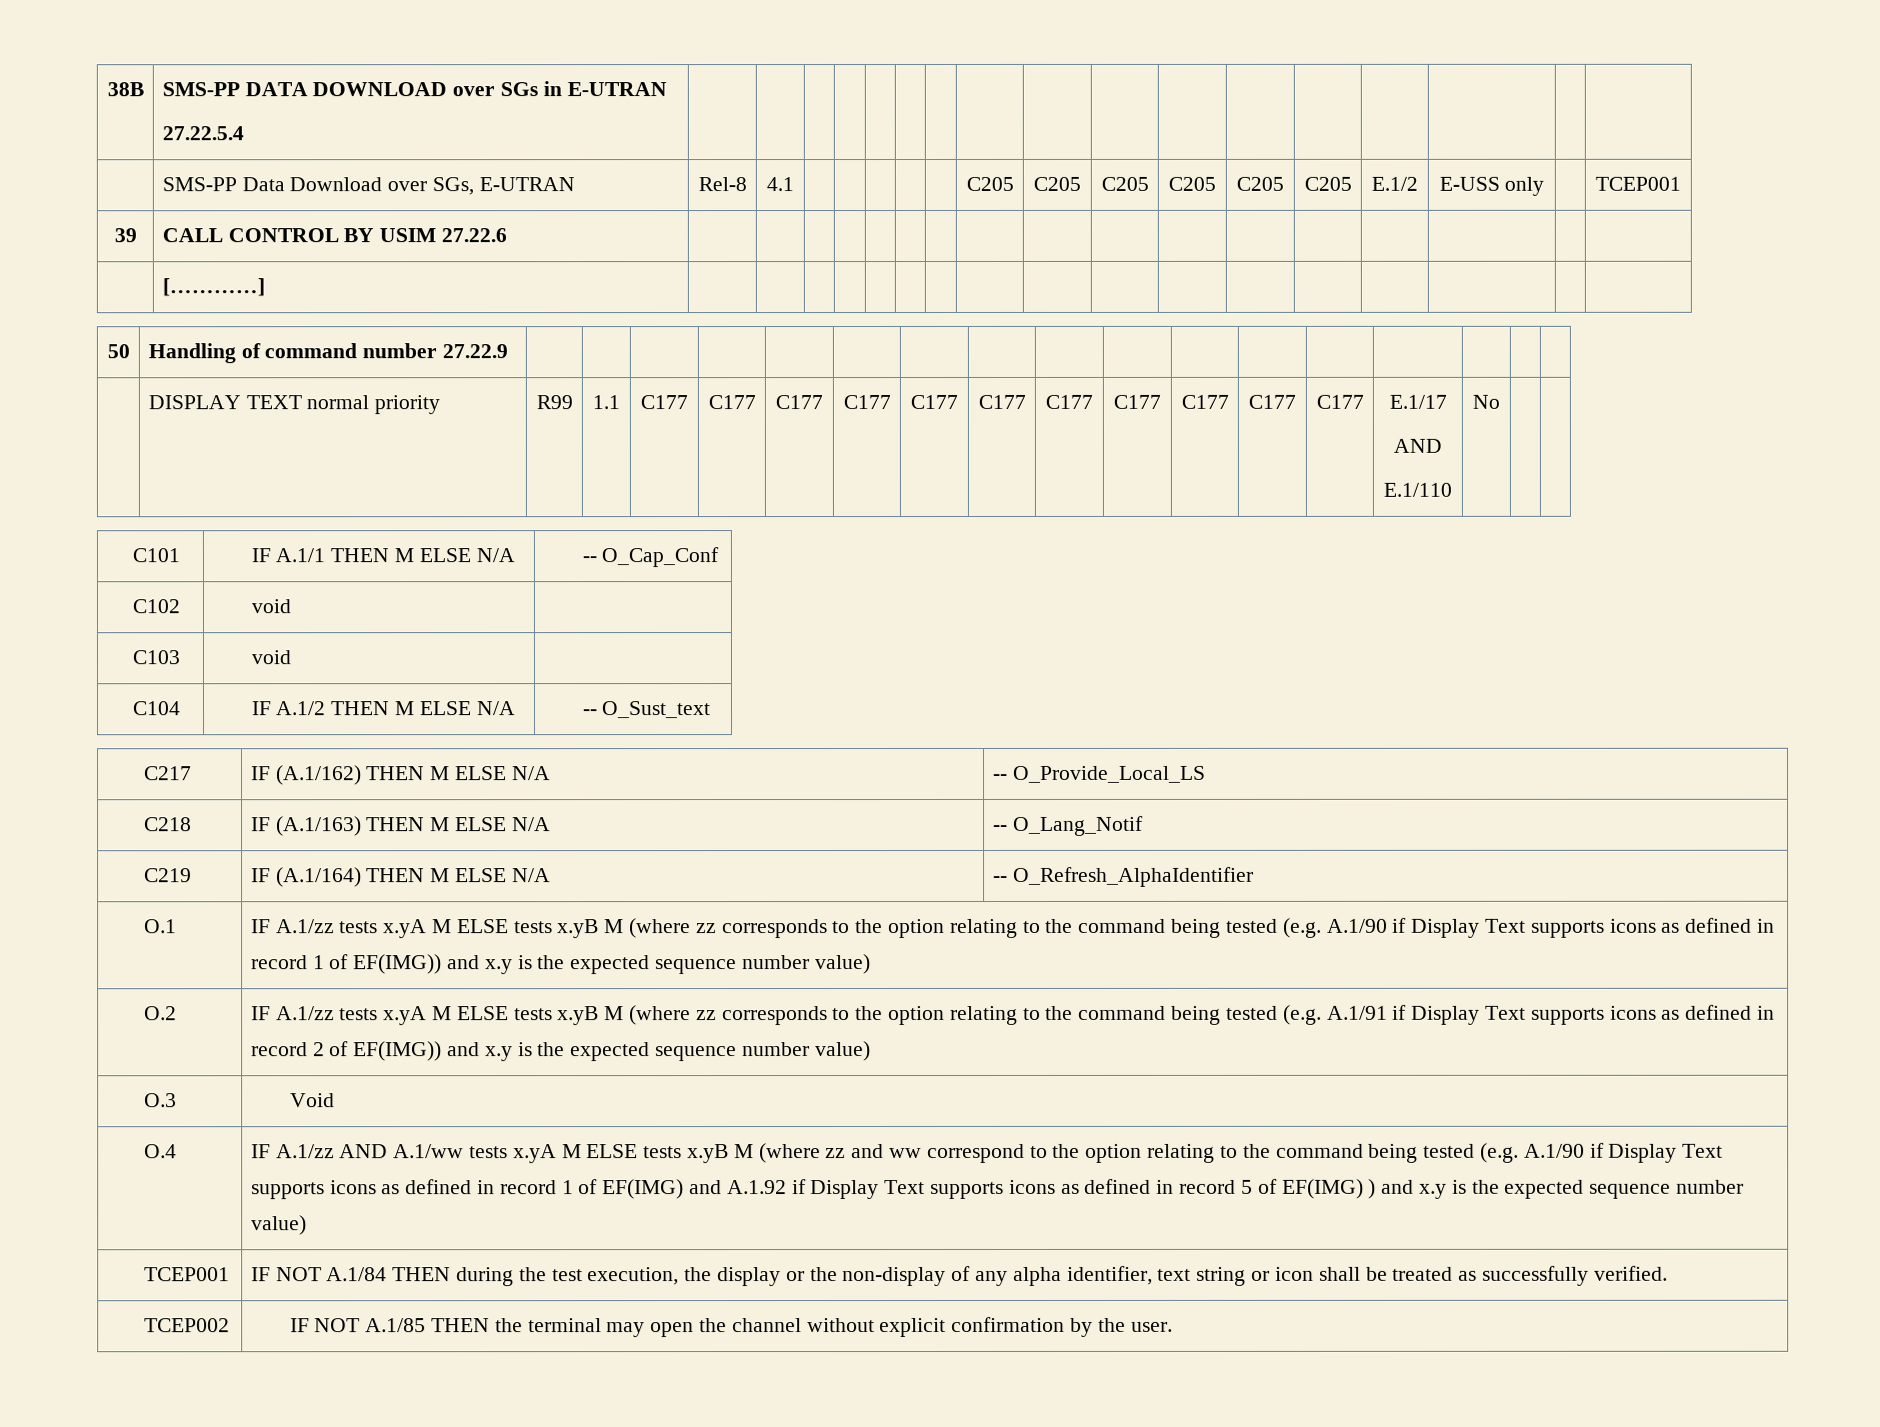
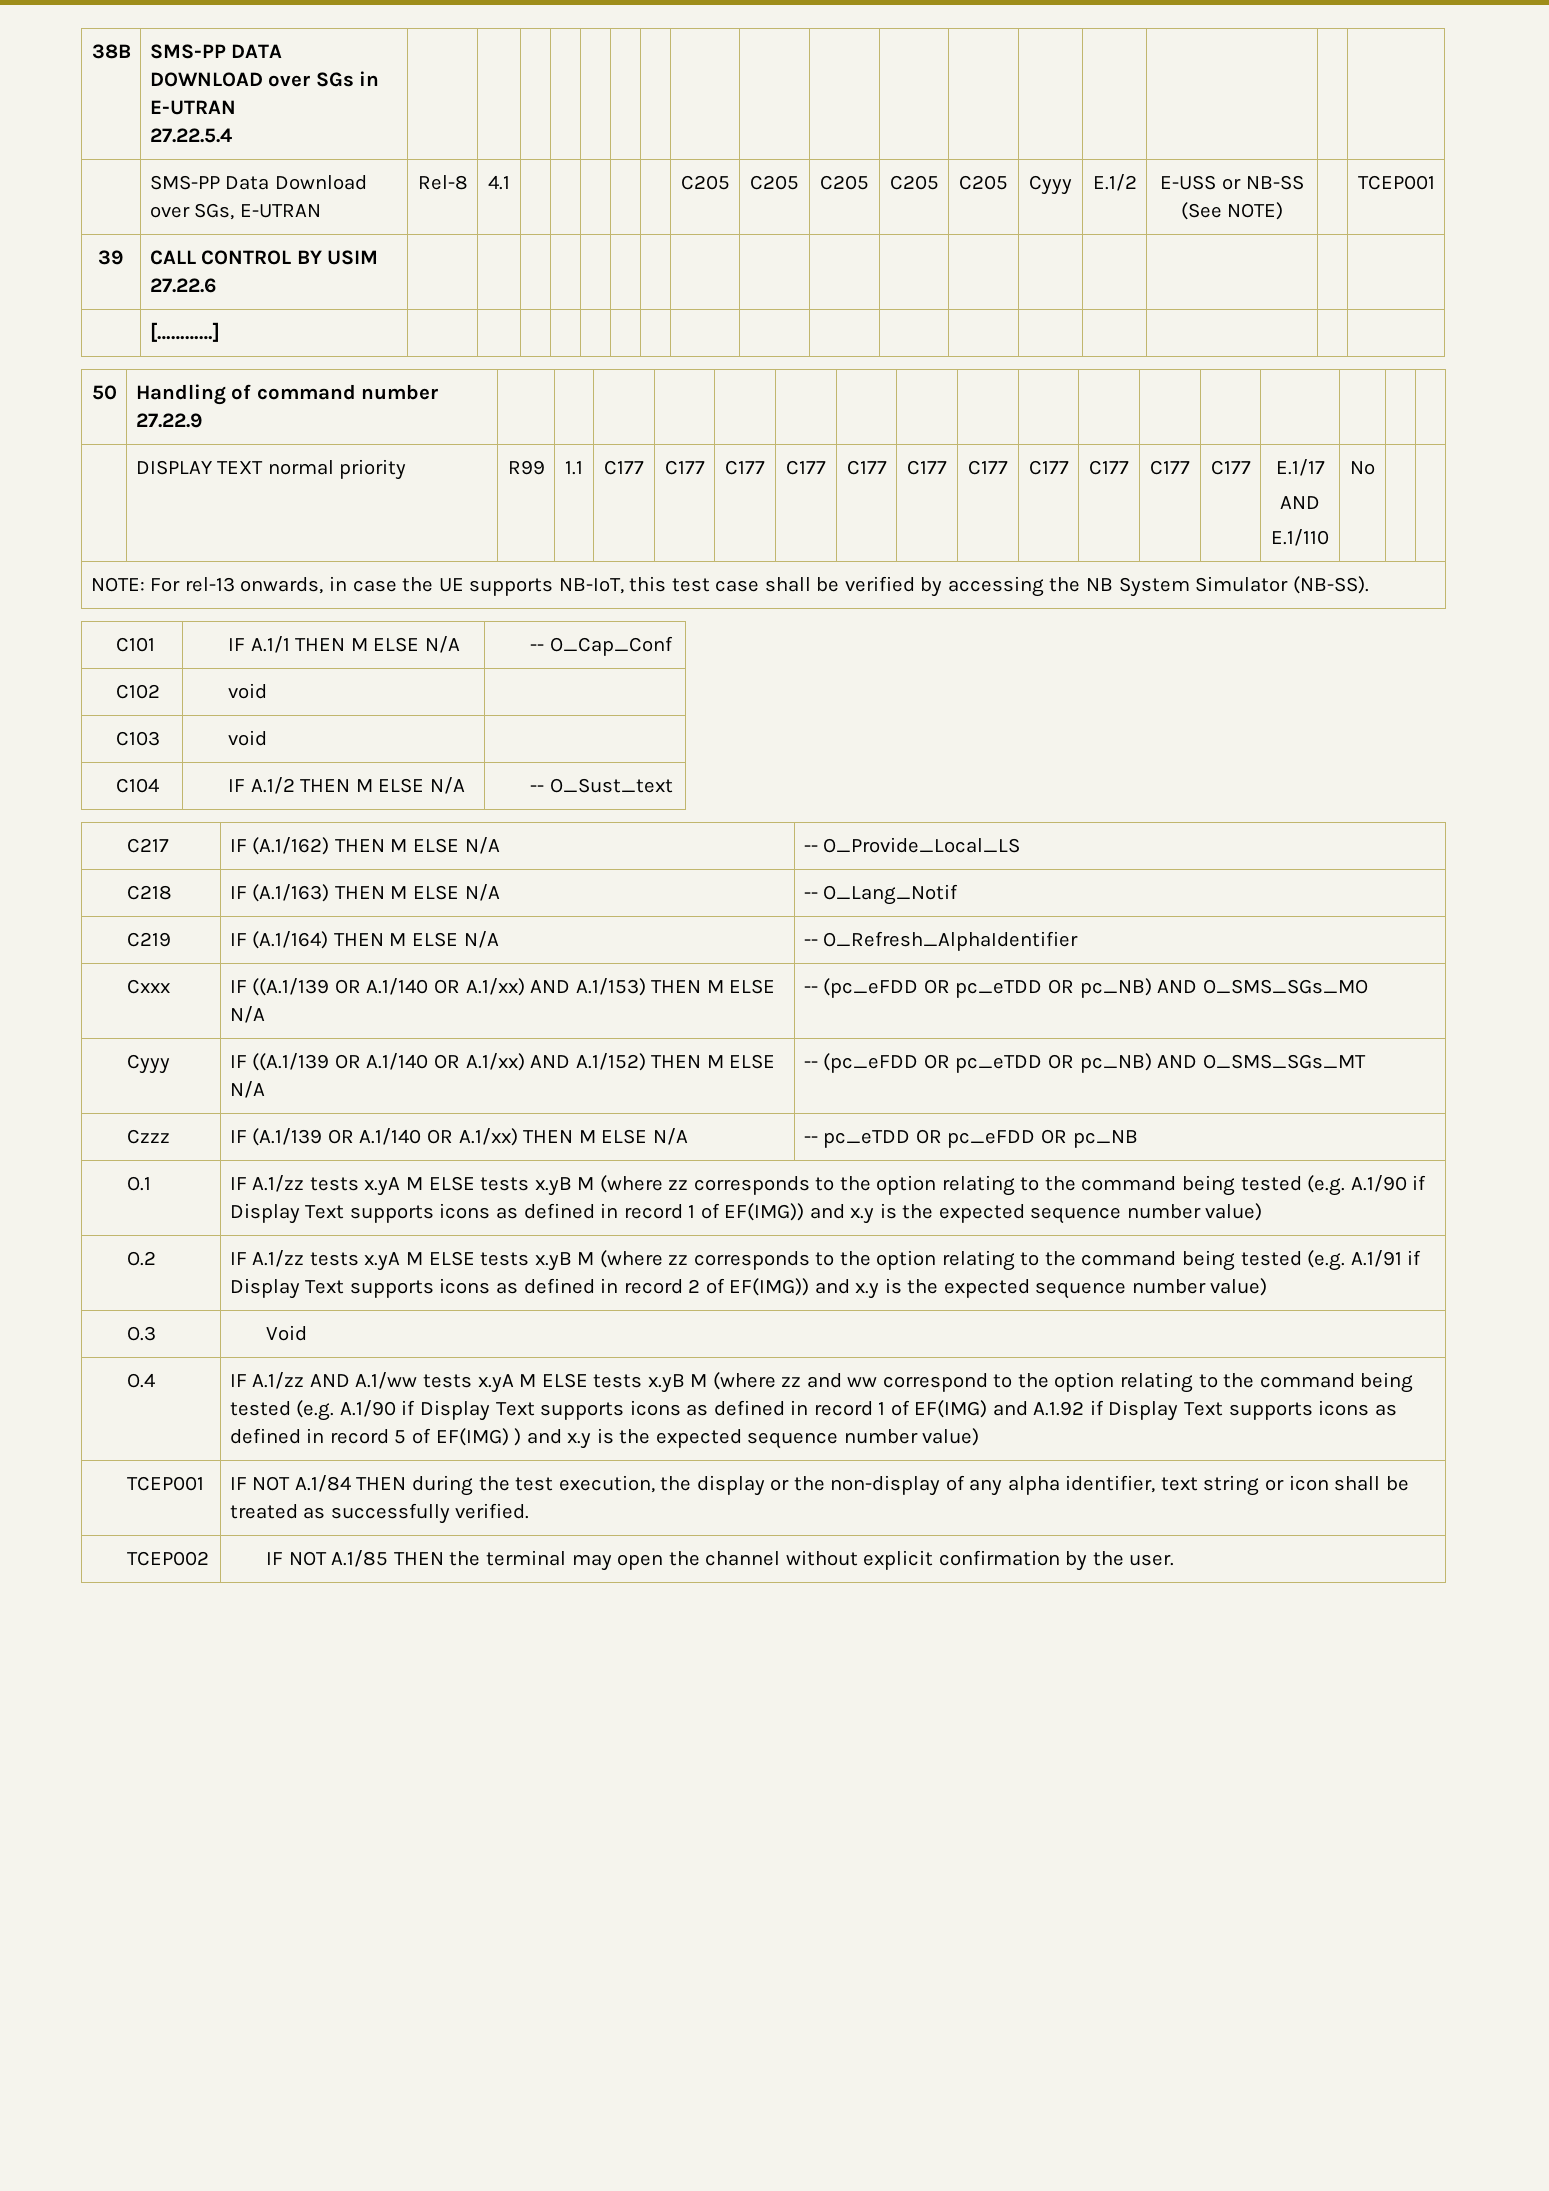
- | SMS-PP Data Download over SGs, E-UTRAN | Rel-8 | 4.1 | | | | | | C205 | C205 | C205 | C205 | C205 | C205 | E.1/2 | E-USS only | | TCEP001
+ | SMS-PP Data Download over SGs, E-UTRAN | Rel-8 | 4.1 | | | | | | C205 | C205 | C205 | C205 | C205 | Cyyy | E.1/2 | E-USS or NB-SS (See NOTE) | | TCEP001
+ NOTE: For rel-13 onwards, in case the UE supports NB-IoT, this test case shall be verified by accessing the NB System Simulator (NB-SS).
+ Cxxx | IF ((A.1/139 OR A.1/140 OR A.1/xx) AND A.1/153) THEN M ELSE N/A | -- (pc_eFDD OR pc_eTDD OR pc_NB) AND O_SMS_SGs_MO
+ Cyyy | IF ((A.1/139 OR A.1/140 OR A.1/xx) AND A.1/152) THEN M ELSE N/A | -- (pc_eFDD OR pc_eTDD OR pc_NB) AND O_SMS_SGs_MT
+ Czzz | IF (A.1/139 OR A.1/140 OR A.1/xx) THEN M ELSE N/A | -- pc_eTDD OR pc_eFDD OR pc_NB

